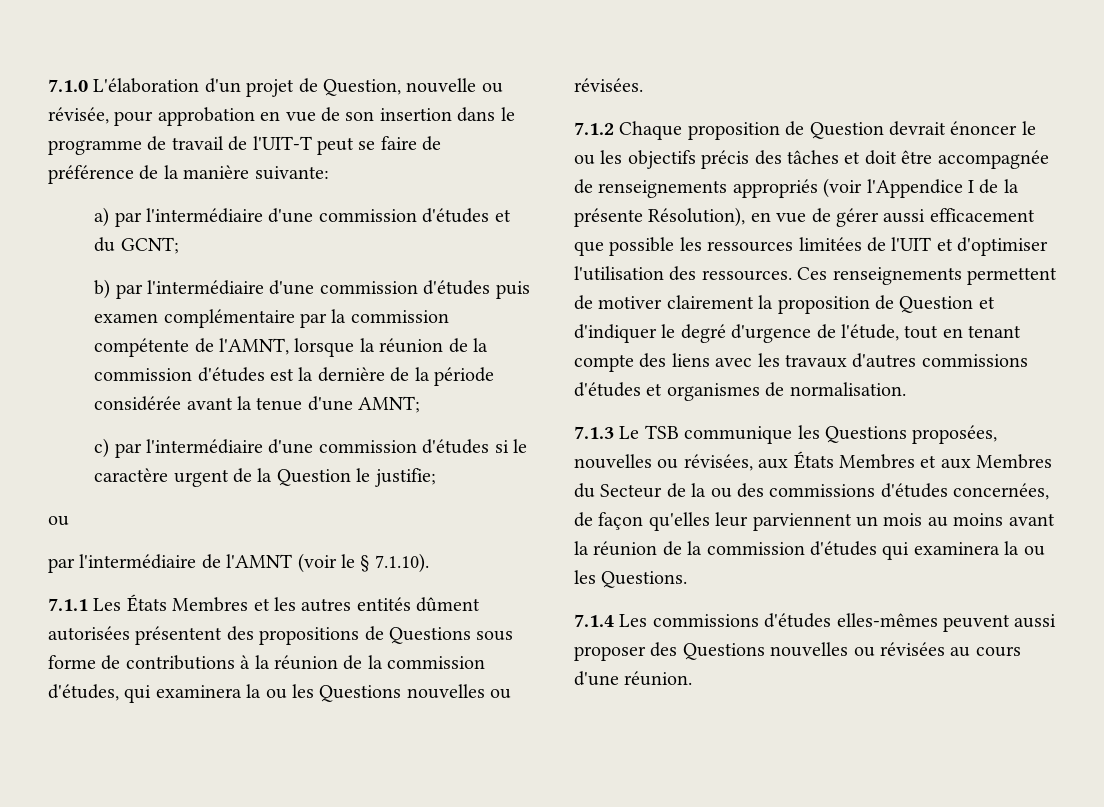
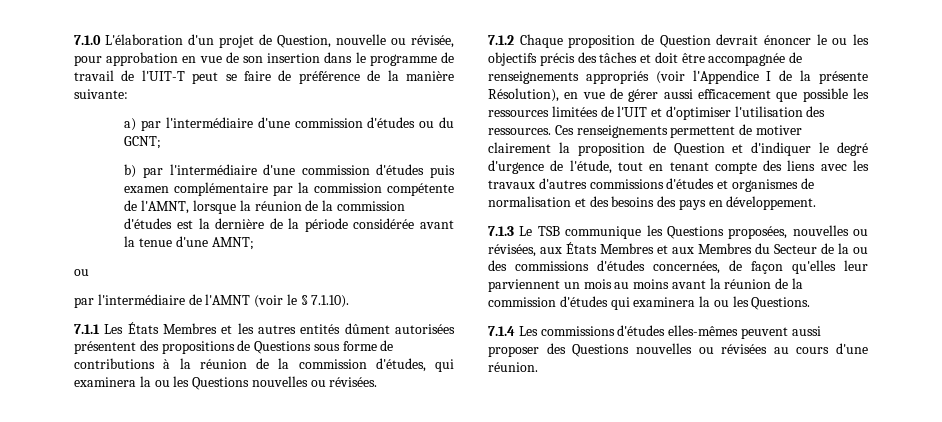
- a) par l'intermédiaire d'une commission d'études et du GCNT;
+ a) par l'intermédiaire d'une commission d'études ou du GCNT;
- c) par l'intermédiaire d'une commission d'études si le caractère urgent de la Question le justifie;
- Ces renseignements permettent de motiver clairement la proposition de Question et d'indiquer le degré d'urgence de l'étude, tout en tenant compte des liens avec les travaux d'autres commissions d'études et organismes de normalisation.
+ Ces renseignements permettent de motiver clairement la proposition de Question et d'indiquer le degré d'urgence de l'étude, tout en tenant compte des liens avec les travaux d'autres commissions d'études et organismes de normalisation et des besoins des pays en développement.

